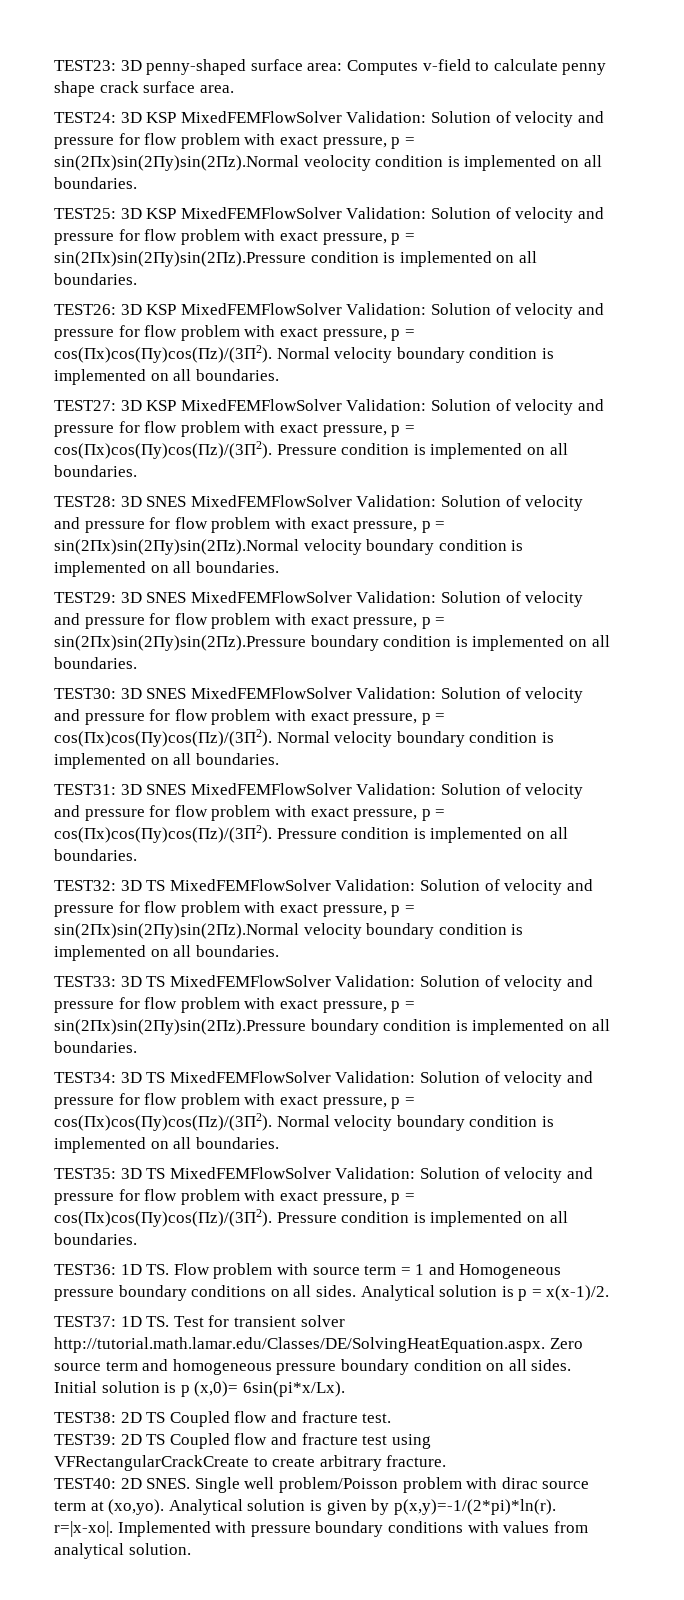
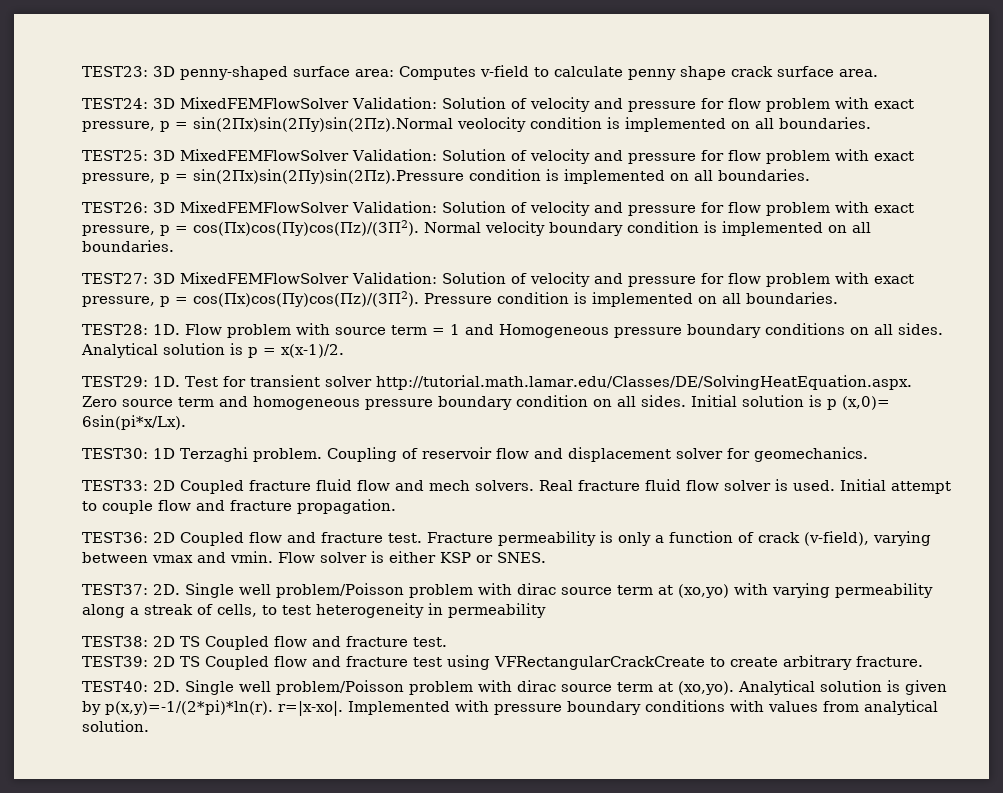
- TEST24: 3D KSP MixedFEMFlowSolver Validation: Solution of velocity and pressure for flow problem with exact pressure, p = sin(2Πx)sin(2Πy)sin(2Πz).Normal veolocity condition is implemented on all boundaries.
+ TEST24: 3D MixedFEMFlowSolver Validation: Solution of velocity and pressure for flow problem with exact pressure, p = sin(2Πx)sin(2Πy)sin(2Πz).Normal veolocity condition is implemented on all boundaries.
- TEST25: 3D KSP MixedFEMFlowSolver Validation: Solution of velocity and pressure for flow problem with exact pressure, p = sin(2Πx)sin(2Πy)sin(2Πz).Pressure condition is implemented on all boundaries.
+ TEST25: 3D MixedFEMFlowSolver Validation: Solution of velocity and pressure for flow problem with exact pressure, p = sin(2Πx)sin(2Πy)sin(2Πz).Pressure condition is implemented on all boundaries.
- TEST26: 3D KSP MixedFEMFlowSolver Validation: Solution of velocity and pressure for flow problem with exact pressure, p = cos(Πx)cos(Πy)cos(Πz)/(3Π2).
+ TEST26: 3D MixedFEMFlowSolver Validation: Solution of velocity and pressure for flow problem with exact pressure, p = cos(Πx)cos(Πy)cos(Πz)/(3Π2).
- TEST27: 3D KSP MixedFEMFlowSolver Validation: Solution of velocity and pressure for flow problem with exact pressure, p = cos(Πx)cos(Πy)cos(Πz)/(3Π2).
+ TEST27: 3D MixedFEMFlowSolver Validation: Solution of velocity and pressure for flow problem with exact pressure, p = cos(Πx)cos(Πy)cos(Πz)/(3Π2).
- TEST28: 3D SNES MixedFEMFlowSolver Validation: Solution of velocity and pressure for flow problem with exact pressure, p = sin(2Πx)sin(2Πy)sin(2Πz).Normal velocity boundary condition is implemented on all boundaries.
- TEST29: 3D SNES MixedFEMFlowSolver Validation: Solution of velocity and pressure for flow problem with exact pressure, p = sin(2Πx)sin(2Πy)sin(2Πz).Pressure boundary condition is implemented on all boundaries.
- TEST30: 3D SNES MixedFEMFlowSolver Validation: Solution of velocity and pressure for flow problem with exact pressure, p = cos(Πx)cos(Πy)cos(Πz)/(3Π2). Normal velocity boundary condition is implemented on all boundaries.
- TEST31: 3D SNES MixedFEMFlowSolver Validation: Solution of velocity and pressure for flow problem with exact pressure, p = cos(Πx)cos(Πy)cos(Πz)/(3Π2). Pressure condition is implemented on all boundaries.
- TEST32: 3D TS MixedFEMFlowSolver Validation: Solution of velocity and pressure for flow problem with exact pressure, p = sin(2Πx)sin(2Πy)sin(2Πz).Normal velocity boundary condition is implemented on all boundaries.
- TEST33: 3D TS MixedFEMFlowSolver Validation: Solution of velocity and pressure for flow problem with exact pressure, p = sin(2Πx)sin(2Πy)sin(2Πz).Pressure boundary condition is implemented on all boundaries.
- TEST34: 3D TS MixedFEMFlowSolver Validation: Solution of velocity and pressure for flow problem with exact pressure, p = cos(Πx)cos(Πy)cos(Πz)/(3Π2). Normal velocity boundary condition is implemented on all boundaries.
- TEST35: 3D TS MixedFEMFlowSolver Validation: Solution of velocity and pressure for flow problem with exact pressure, p = cos(Πx)cos(Πy)cos(Πz)/(3Π2). Pressure condition is implemented on all boundaries.
- TEST36: 1D TS. Flow problem with source term = 1 and Homogeneous pressure boundary conditions on all sides.
+ TEST28: 1D. Flow problem with source term = 1 and Homogeneous pressure boundary conditions on all sides.
- TEST37: 1D TS. Test for transient solver http://tutorial.math.lamar.edu/Classes/DE/SolvingHeatEquation.aspx. Zero source term and homogeneous pressure boundary condition on all sides.
+ TEST29: 1D. Test for transient solver http://tutorial.math.lamar.edu/Classes/DE/SolvingHeatEquation.aspx. Zero source term and homogeneous pressure boundary condition on all sides.
+ TEST30: 1D Terzaghi problem. Coupling of reservoir flow and displacement solver for geomechanics.
+ TEST33: 2D Coupled fracture fluid flow and mech solvers. Real fracture fluid flow solver is used. Initial attempt to couple flow and fracture propagation.
+ TEST36: 2D Coupled flow and fracture test. Fracture permeability is only a function of crack (v-field), varying between vmax and vmin. Flow solver is either KSP or SNES.
+ TEST37: 2D. Single well problem/Poisson problem with dirac source term at (xo,yo) with varying permeability along a streak of cells, to test heterogeneity in permeability
- TEST40: 2D SNES.
+ TEST40: 2D.

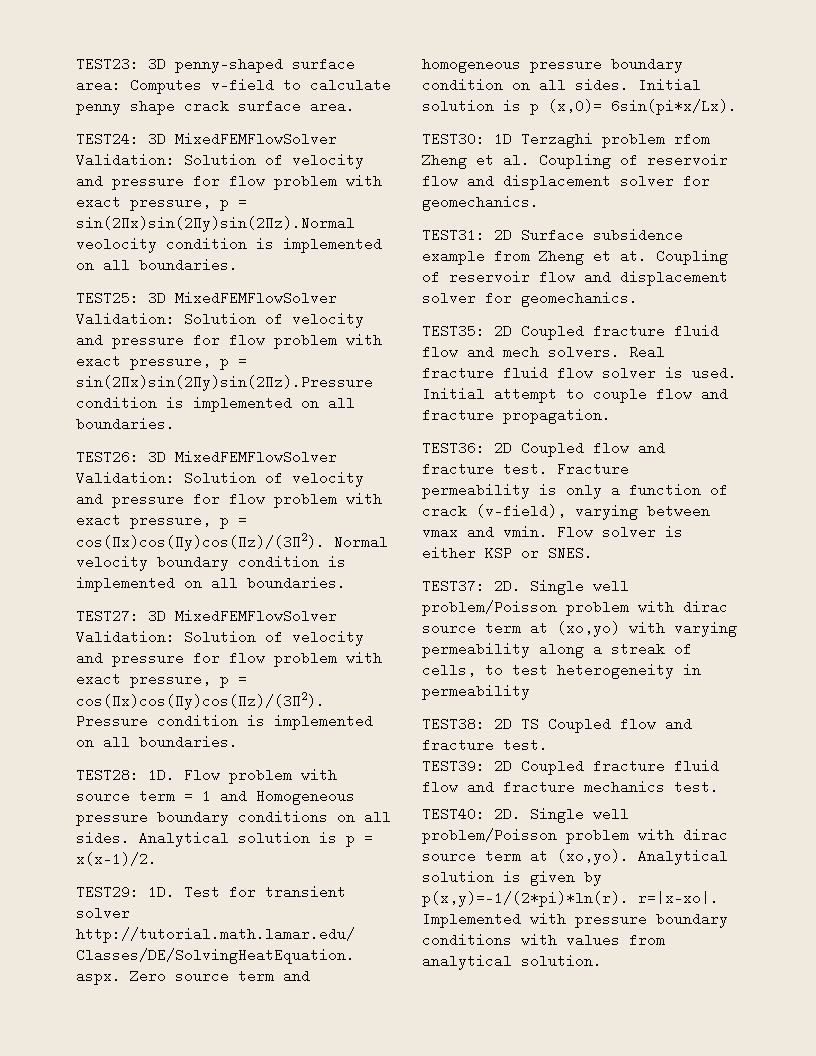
- TEST30: 1D Terzaghi problem. Coupling of reservoir flow and displacement solver for geomechanics.
- TEST33: 2D Coupled fracture fluid flow and mech solvers.
+ TEST30: 1D Terzaghi problem rfom Zheng et al. Coupling of reservoir flow and displacement solver for geomechanics.
+ TEST31: 2D Surface subsidence example from Zheng et at. Coupling of reservoir flow and displacement solver for geomechanics.
+ TEST35: 2D Coupled fracture fluid flow and mech solvers.
- TEST39: 2D TS Coupled flow and fracture test using VFRectangularCrackCreate to create arbitrary fracture.
+ TEST39: 2D Coupled fracture fluid flow and fracture mechanics test.

